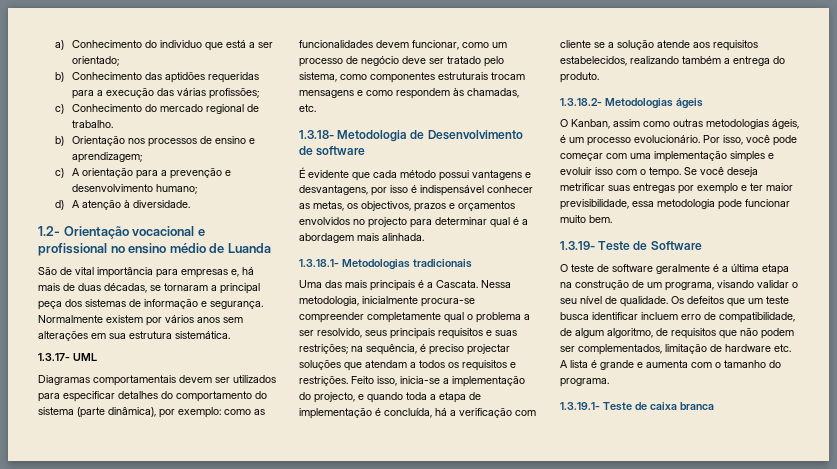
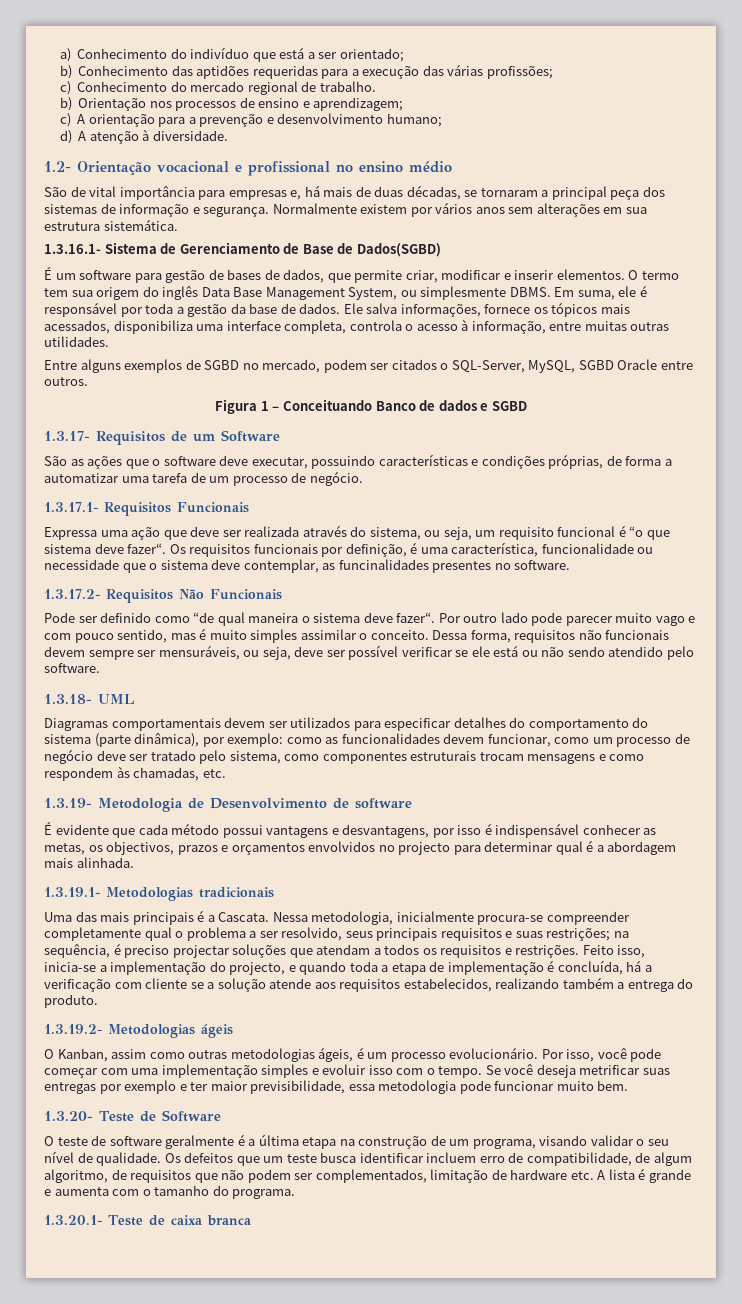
- a) Conhecimento do individuo que está a ser orientado;
+ a) Conhecimento do indivíduo que está a ser orientado;
- 1.2- Orientação vocacional e profissional no ensino médio de Luanda
+ 1.2- Orientação vocacional e profissional no ensino médio
- 1.3.17- UML
+ 1.3.16.1- Sistema de Gerenciamento de Base de Dados(SGBD)
+ É um software para gestão de bases de dados, que permite criar, modificar e inserir elementos. O termo tem sua origem do inglês Data Base Management System, ou simplesmente DBMS. Em suma, ele é responsável por toda a gestão da base de dados. Ele salva informações, fornece os tópicos mais acessados, disponibiliza uma interface completa, controla o acesso à informação, entre muitas outras utilidades.
+ Entre alguns exemplos de SGBD no mercado, podem ser citados o SQL-Server, MySQL, SGBD Oracle entre outros.
+ Figura 1 – Conceituando Banco de dados e SGBD
+ 1.3.17- Requisitos de um Software
+ São as ações que o software deve executar, possuindo características e condições próprias, de forma a automatizar uma tarefa de um processo de negócio.
+ 1.3.17.1- Requisitos Funcionais
+ Expressa uma ação que deve ser realizada através do sistema, ou seja, um requisito funcional é “o que sistema deve fazer“. Os requisitos funcionais por definição, é uma característica, funcionalidade ou necessidade que o sistema deve contemplar, as funcinalidades presentes no software.
+ 1.3.17.2- Requisitos Não Funcionais
+ Pode ser definido como “de qual maneira o sistema deve fazer“. Por outro lado pode parecer muito vago e com pouco sentido, mas é muito simples assimilar o conceito. Dessa forma, requisitos não funcionais devem sempre ser mensuráveis, ou seja, deve ser possível verificar se ele está ou não sendo atendido pelo software.
+ 1.3.18- UML
- 1.3.18- Metodologia de Desenvolvimento de software
+ 1.3.19- Metodologia de Desenvolvimento de software
- 1.3.18.1- Metodologias tradicionais
+ 1.3.19.1- Metodologias tradicionais
- 1.3.18.2- Metodologias ágeis
+ 1.3.19.2- Metodologias ágeis
- 1.3.19- Teste de Software
+ 1.3.20- Teste de Software
- 1.3.19.1- Teste de caixa branca
+ 1.3.20.1- Teste de caixa branca

